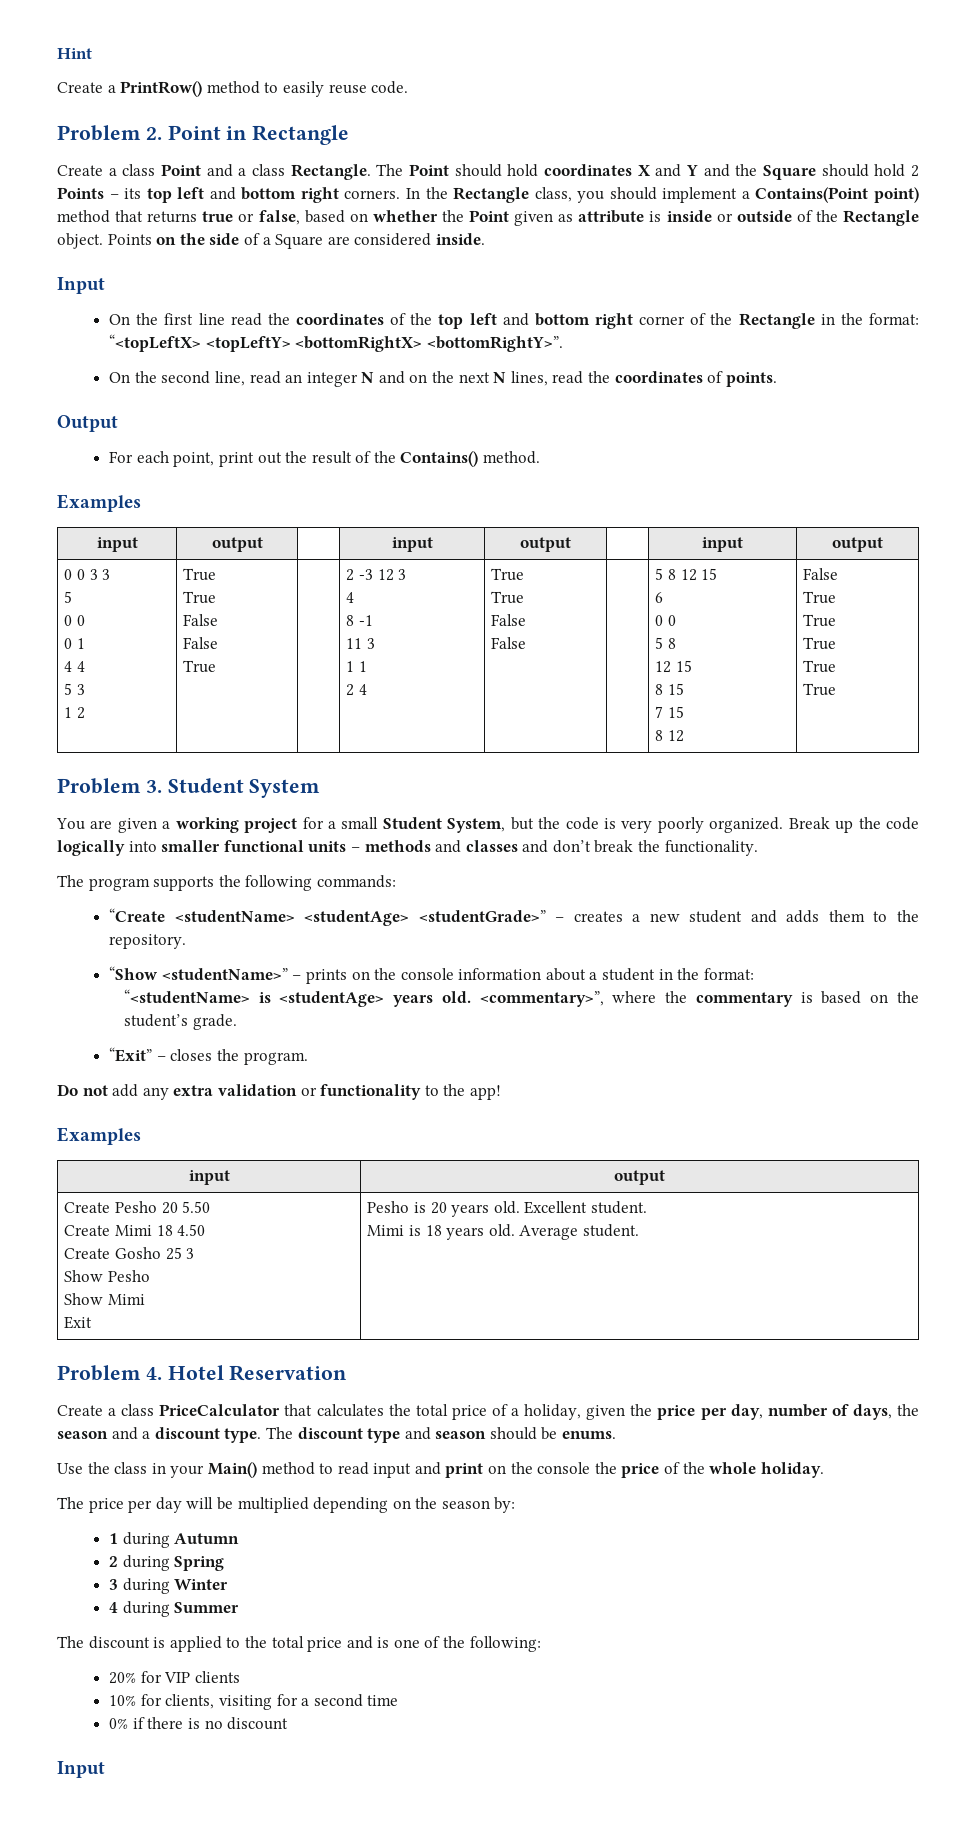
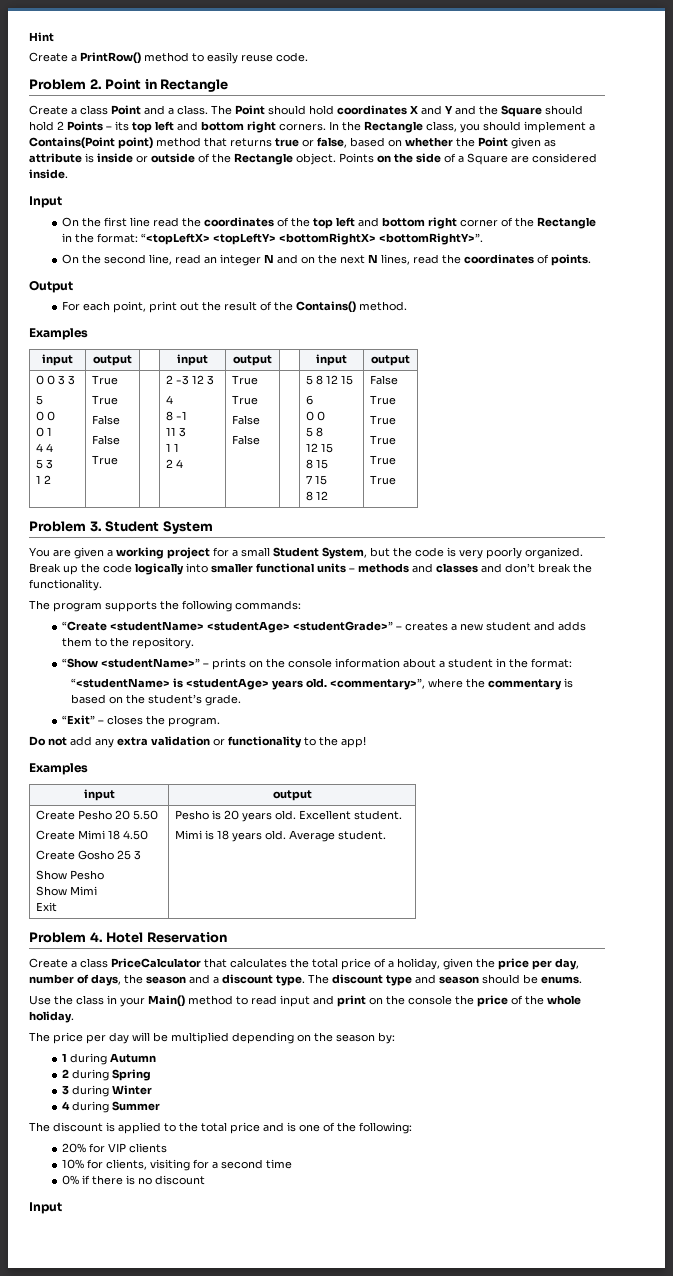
- Create a class Point and a class Rectangle.
+ Create a class Point and a class.

